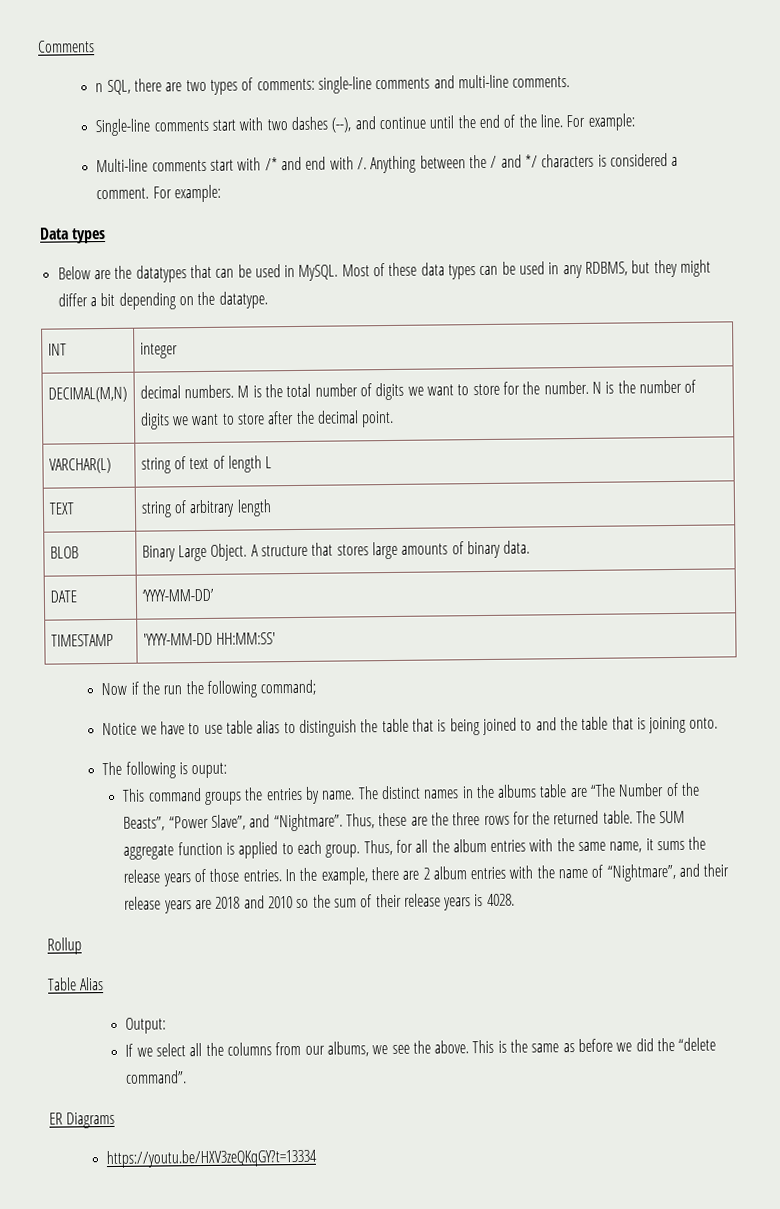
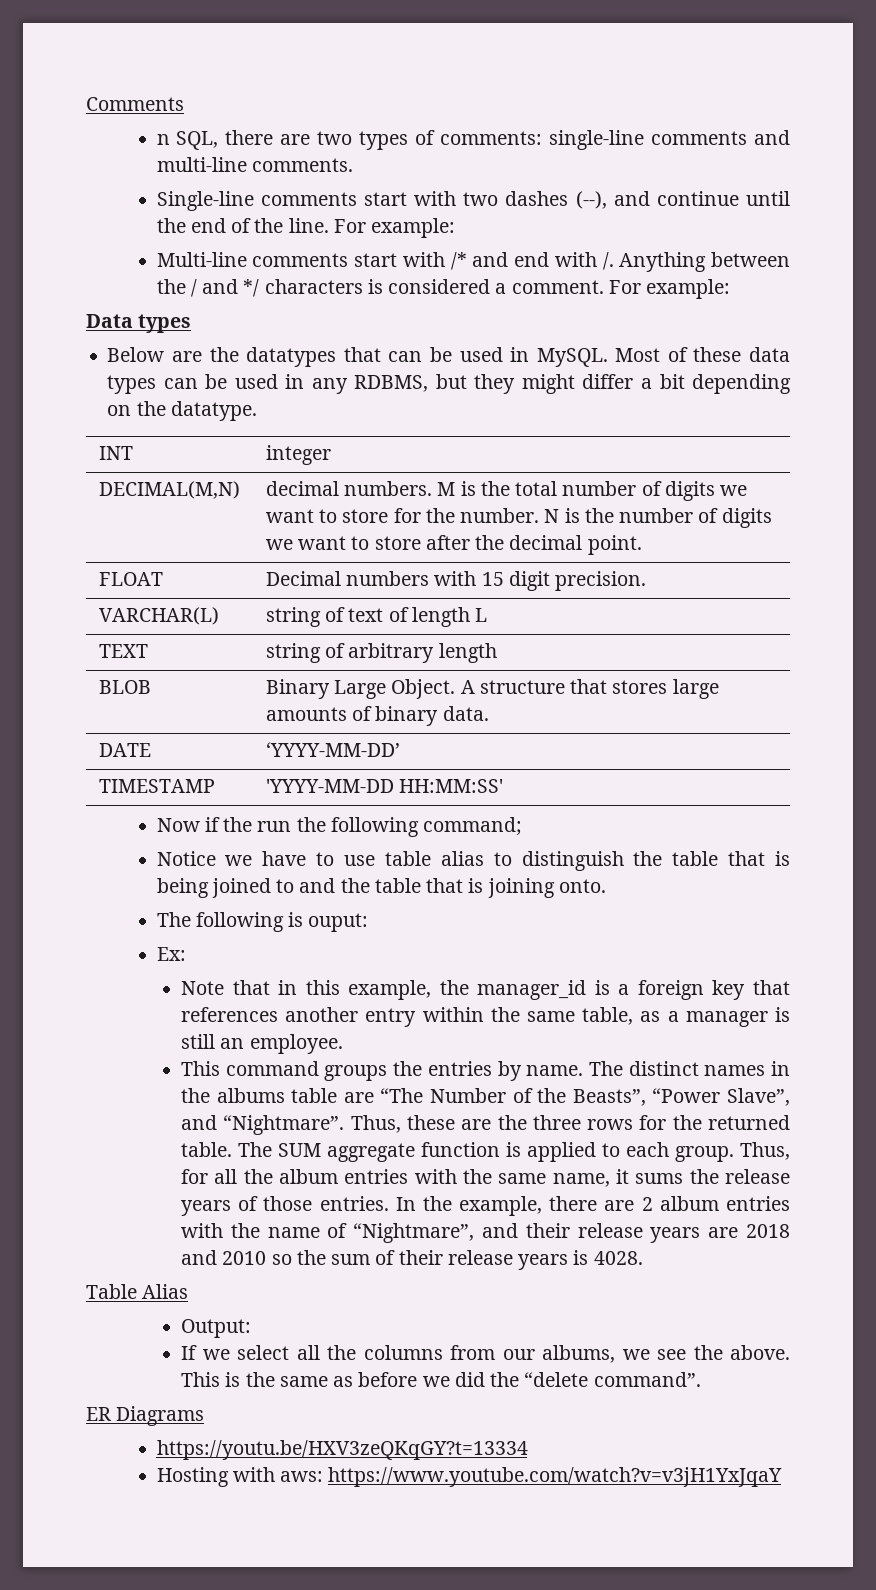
+ FLOAT | Decimal numbers with 15 digit precision.
+ Ex:
+ Note that in this example, the manager_id is a foreign key that references another entry within the same table, as a manager is still an employee.
- Rollup
+ Hosting with aws: https://www.youtube.com/watch?v=v3jH1YxJqaY

